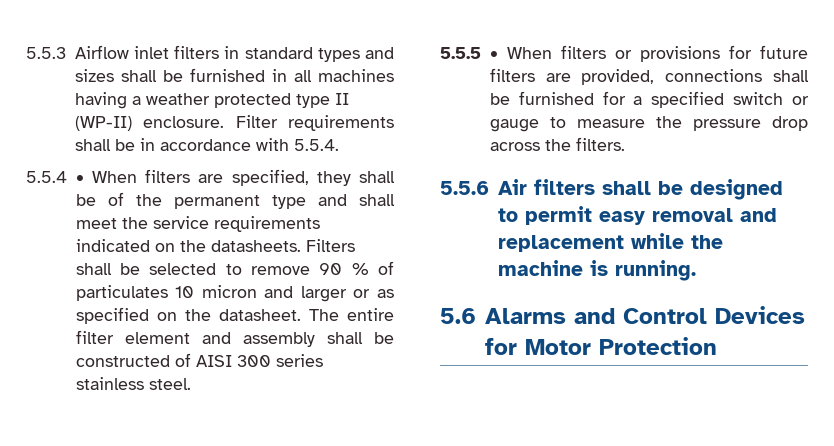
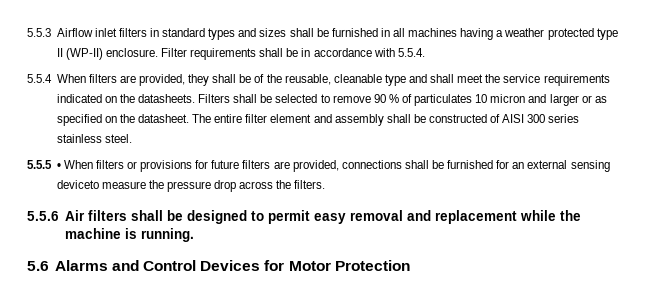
- 5.5.4 • When filters are specified, they shall be of the permanent type and shall meet the service requirements indicated on the datasheets.
+ 5.5.4 When filters are provided, they shall be of the reusable, cleanable type and shall meet the service requirements indicated on the datasheets.
- 5.5.5 • When filters or provisions for future filters are provided, connections shall be furnished for a specified switch or gauge to measure the pressure drop across the filters.
+ 5.5.5 • When filters or provisions for future filters are provided, connections shall be furnished for an external sensing deviceto measure the pressure drop across the filters.

